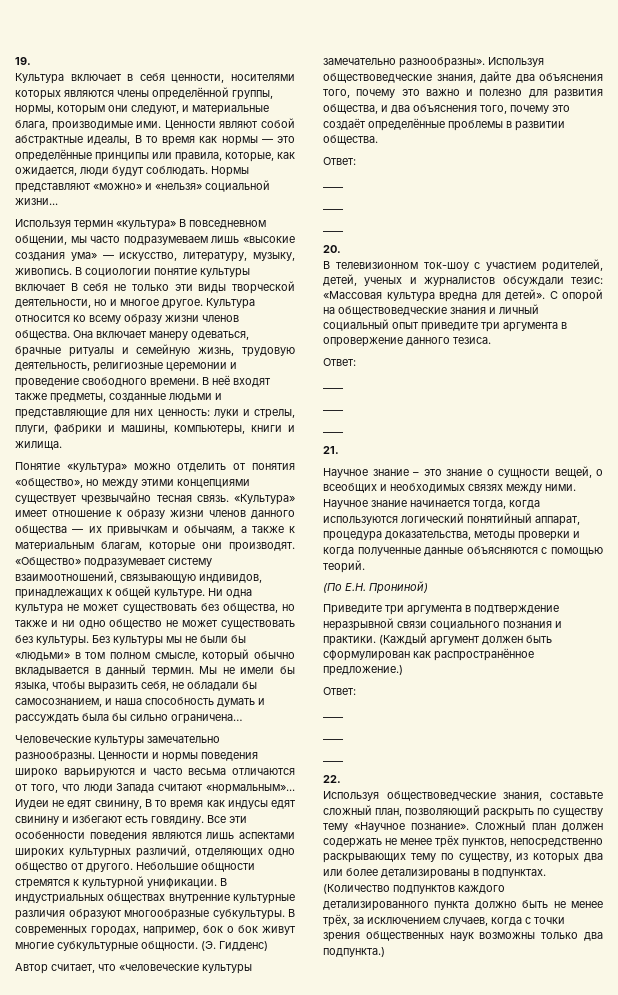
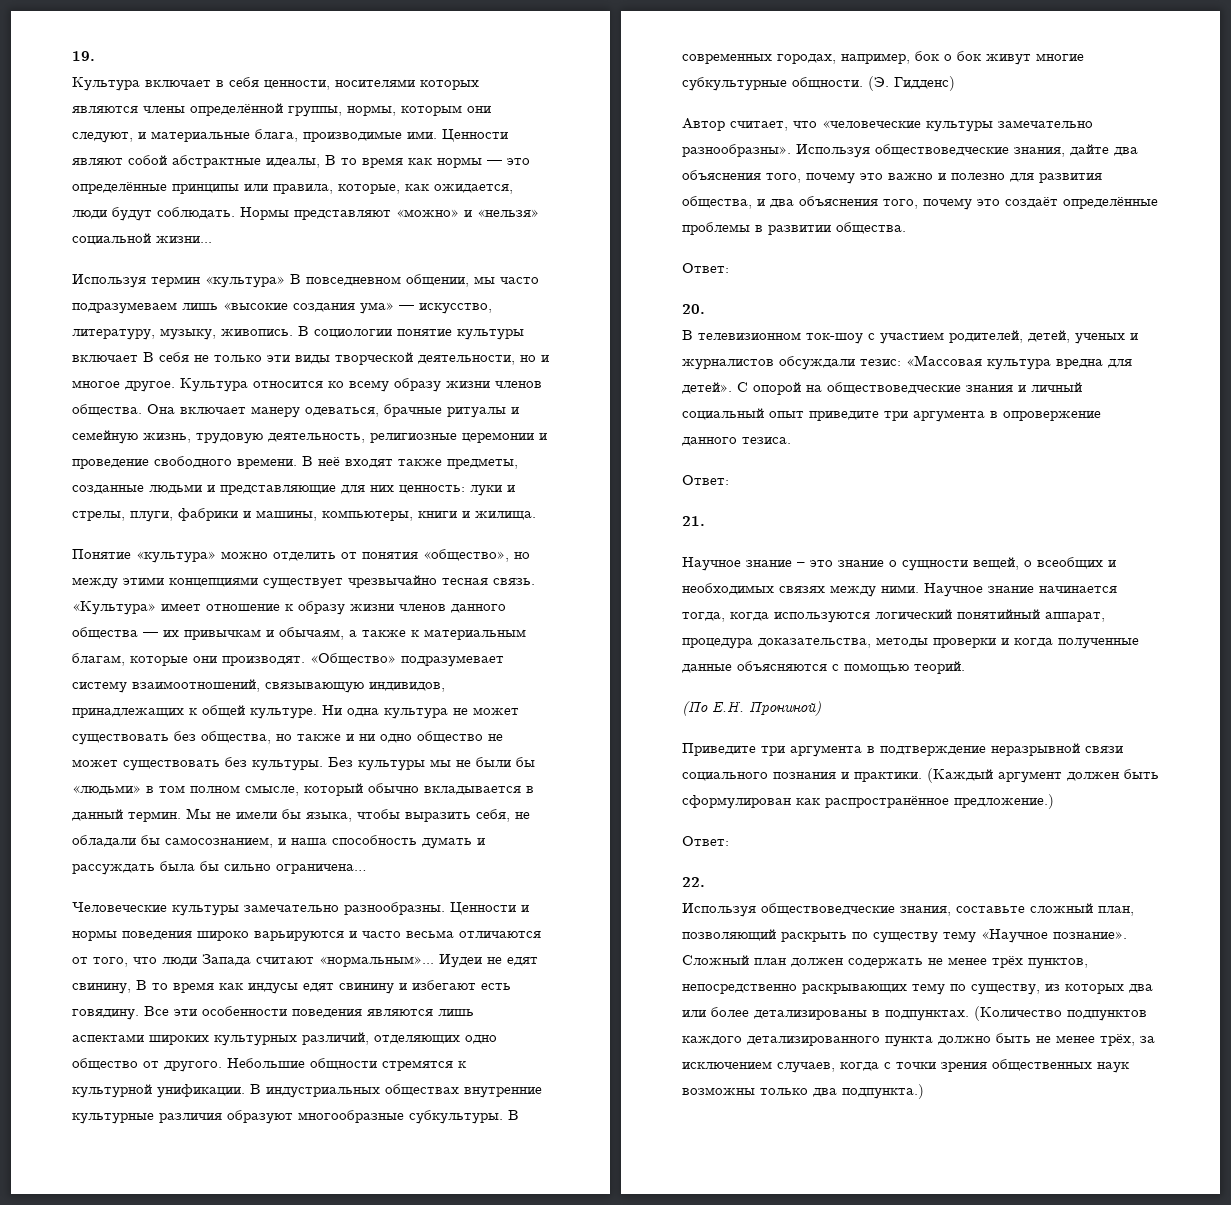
  Используя обществоведческие знания, дайте два объяснения того, почему это важно и полезно для развития общества, и два объяснения того, почему это создаёт определённые проблемы в развитии общества.
  Ответ:
- ____
- ____
- ____
  С опорой на обществоведческие знания и личный социальный опыт приведите три аргумента в опровержение данного тезиса.
  Ответ:
- ____
- ____
- ____
  (Каждый аргумент должен быть сформулирован как распространённое предложение.)
  Ответ:
- ____
- ____
- ____

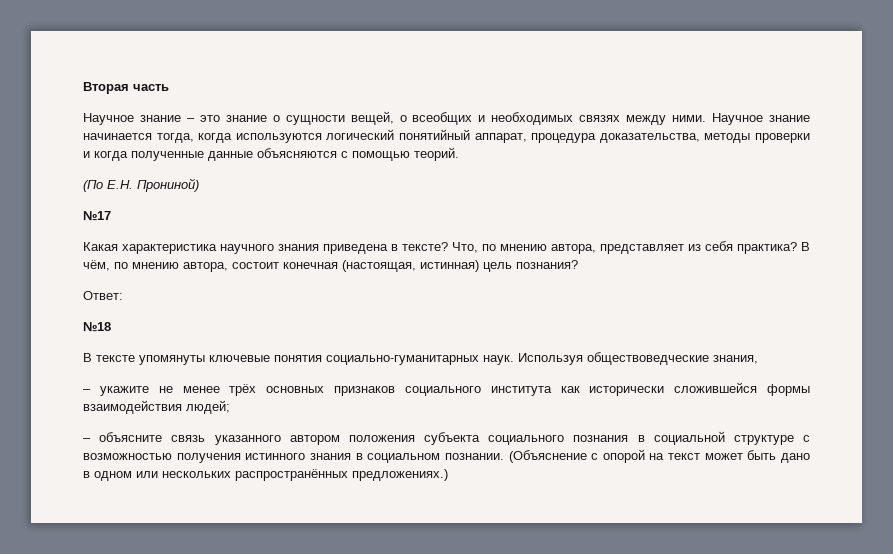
- 19.
- Культура включает в себя ценности, носителями которых являются члены определённой группы, нормы, которым они следуют, и материальные блага, производимые ими. Ценности являют собой абстрактные идеалы, B то время как нормы — это определённые принципы или правила, которые, как ожидается, люди будут соблюдать. Нормы представляют «можно» и «нельзя» социальной жизни...
- Используя термин «культура» B повседневном общении, мы часто подразумеваем лишь «высокие создания ума» — искусство, литературу, музыку, живопись. В социологии понятие культуры включает B себя не только эти виды творческой деятельности, но и многое другое. Культура относится ко всему образу жизни членов общества. Она включает манеру одеваться, брачные ритуалы и семейную жизнь, трудовую деятельность, религиозные церемонии и проведение свободного времени. В неё входят также предметы, созданные людьми и представляющие для них ценность: луки и стрелы, плуги‚ фабрики и машины, компьютеры, книги и жилища.
- Понятие «культура» можно отделить от понятия «общество», но между этими концепциями существует чрезвычайно тесная связь. «Культура» имеет отношение к образу жизни членов данного общества — их привычкам и обычаям, а также к материальным благам, которые они производят. «Общество» подразумевает систему взаимоотношений, связывающую индивидов, принадлежащих к общей культуре. Ни одна культура не может существовать без общества, но также и ни одно общество не может существовать без культуры. Без культуры мы не были бы «людьми» в том полном смысле, который обычно вкладывается в данный термин. Мы не имели бы языка, чтобы выразить себя, не обладали бы самосознанием, и наша способность думать и рассуждать была бы сильно ограничена…
- Человеческие культуры замечательно разнообразны. Ценности и нормы поведения широко варьируются и часто весьма отличаются от того, что люди Запада считают «нормальным»... Иудеи не едят свинину, B то время как индусы едят свинину и избегают есть говядину. Все эти особенности поведения являются лишь аспектами широких культурных различий, отделяющих одно общество от другого. Небольшие общности стремятся к культурной унификации. В индустриальных обществах внутренние культурные различия образуют многообразные субкультуры. В современных городах, например, бок о бок живут многие субкультурные общности. (Э. Гидденс)
- Автор считает, что «человеческие культуры замечательно разнообразны». Используя обществоведческие знания, дайте два объяснения того, почему это важно и полезно для развития общества, и два объяснения того, почему это создаёт определённые проблемы в развитии общества.
- Ответ:
- 20.
- В телевизионном ток-шоу с участием родителей, детей, ученых и журналистов обсуждали тезис: «Массовая культура вредна для детей». С опорой на обществоведческие знания и личный социальный опыт приведите три аргумента в опровержение данного тезиса.
- Ответ:
- 21.
+ Вторая часть
- Приведите три аргумента в подтверждение неразрывной связи социального познания и практики. (Каждый аргумент должен быть сформулирован как распространённое предложение.)
+ №17
+ Какая характеристика научного знания приведена в тексте? Что, по мнению автора, представляет из себя практика? В чём, по мнению автора, состоит конечная (настоящая, истинная) цель познания?
  Ответ:
- 22.
- Используя обществоведческие знания, составьте сложный план, позволяющий раскрыть по существу тему «Научное познание». Сложный план должен содержать не менее трёх пунктов, непосредственно раскрывающих тему по существу, из которых два или более детализированы в подпунктах. (Количество подпунктов каждого детализированного пункта должно быть не менее трёх, за исключением случаев, когда с точки зрения общественных наук возможны только два подпункта.)
+ №18
+ В тексте упомянуты ключевые понятия социально-гуманитарных наук. Используя обществоведческие знания,
+ – укажите не менее трёх основных признаков социального института как исторически сложившейся формы взаимодействия людей;
+ – объясните связь указанного автором положения субъекта социального познания в социальной структуре с возможностью получения истинного знания в социальном познании. (Объяснение с опорой на текст может быть дано в одном или нескольких распространённых предложениях.)

